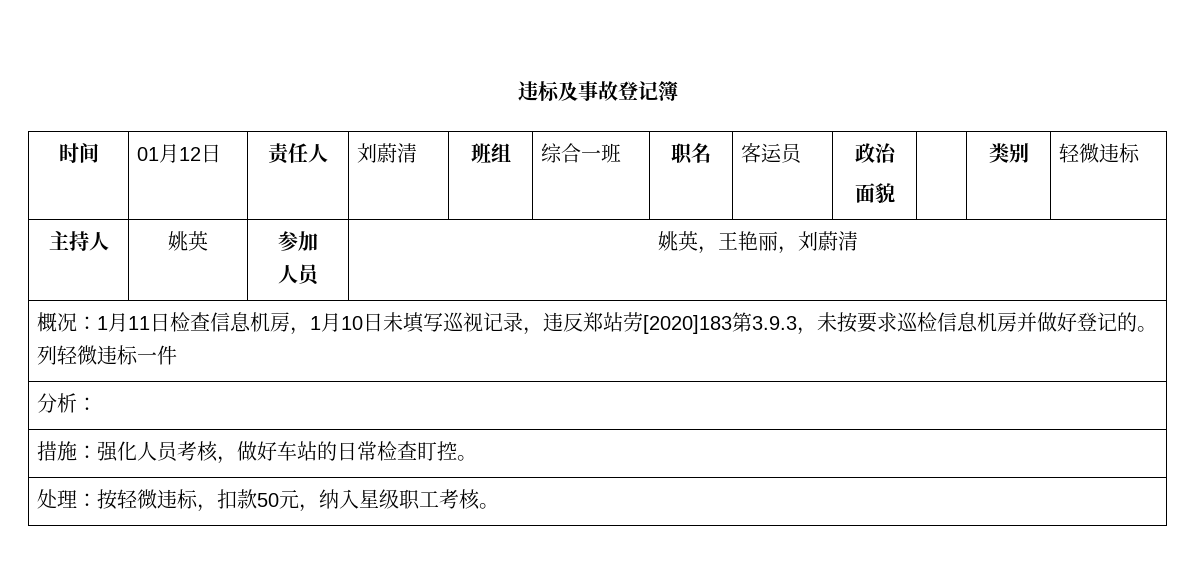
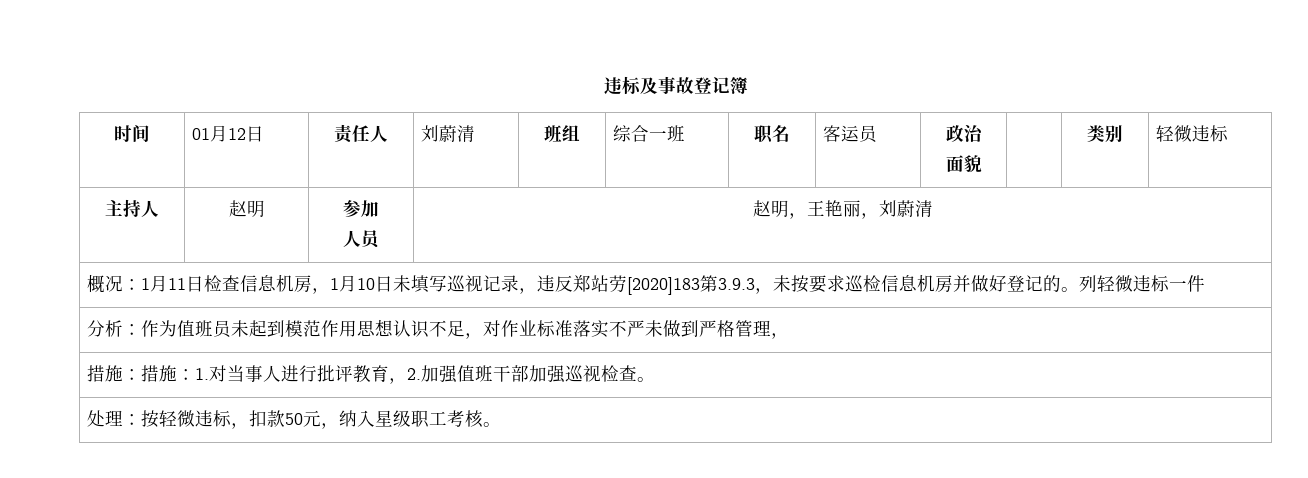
- 主持人 | 姚英 | 参加
- 人员 | 姚英，王艳丽，刘蔚清
+ 主持人 | 赵明 | 参加
+ 人员 | 赵明，王艳丽，刘蔚清
- 分析：
- 措施：强化人员考核，做好车站的日常检查盯控。
+ 分析：作为值班员未起到模范作用思想认识不足，对作业标准落实不严未做到严格管理，
+ 措施：措施：1.对当事人进行批评教育，2.加强值班干部加强巡视检查。

